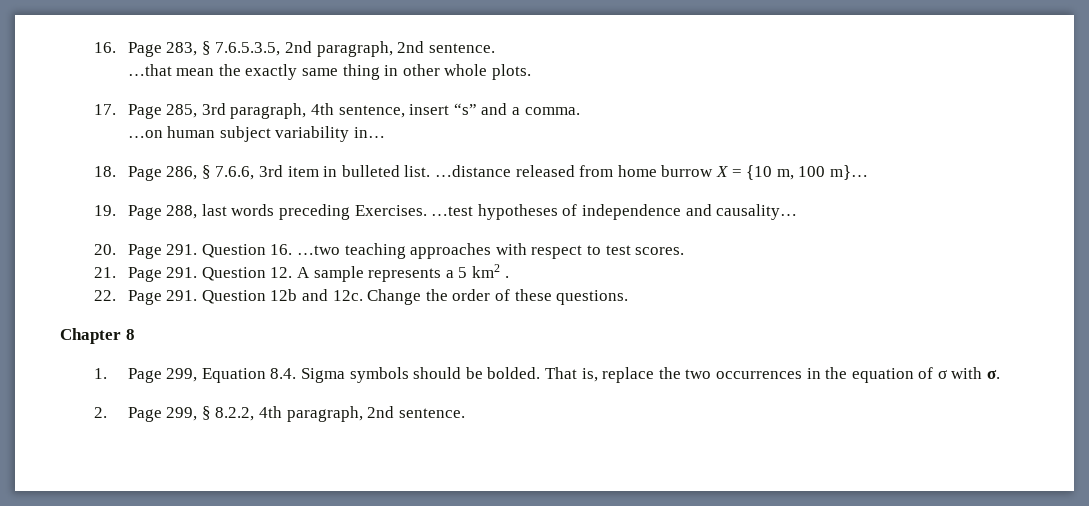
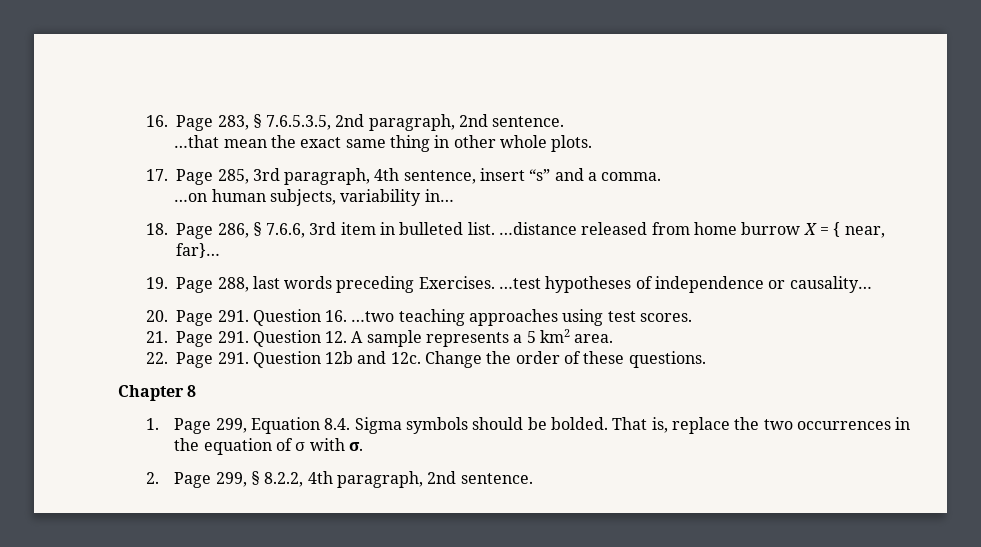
- …that mean the exactly same thing in other whole plots.
+ …that mean the exact same thing in other whole plots.
- …on human subject variability in…
+ …on human subjects, variability in…
- …distance released from home burrow X = {10 m, 100 m}…
+ …distance released from home burrow X = { near, far}…
- …test hypotheses of independence and causality…
+ …test hypotheses of independence or causality…
- 20. Page 291. Question 16. …two teaching approaches with respect to test scores.
+ 20. Page 291. Question 16. …two teaching approaches using test scores.
- 21. Page 291. Question 12. A sample represents a 5 km2 .
+ 21. Page 291. Question 12. A sample represents a 5 km2 area.

